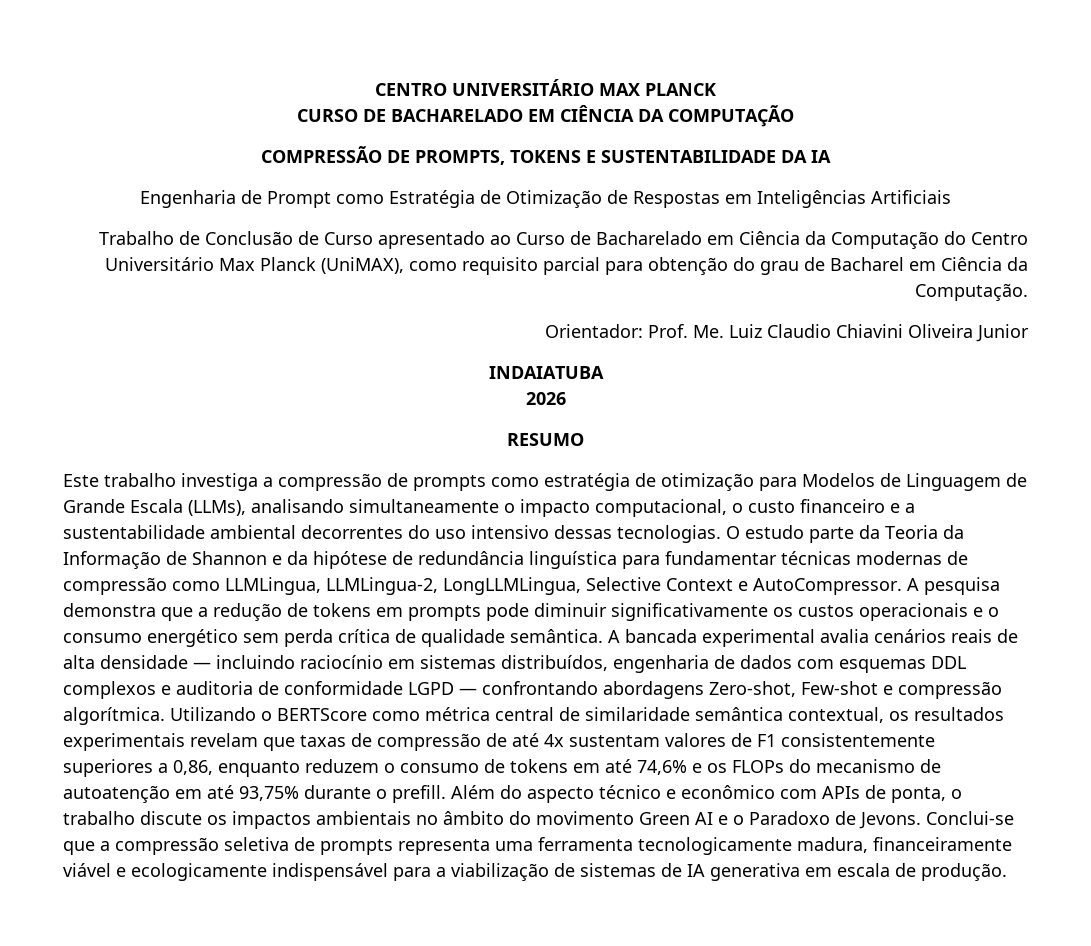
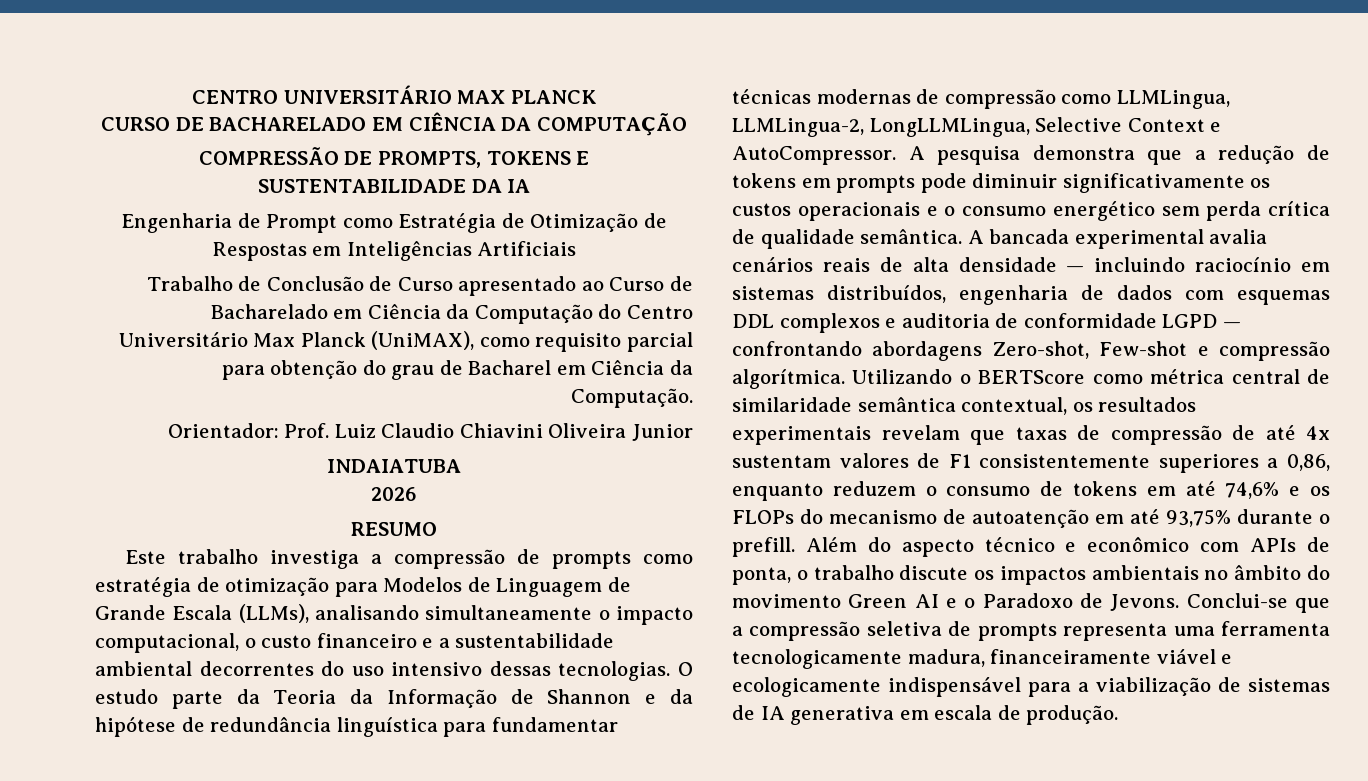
- Orientador: Prof. Me. Luiz Claudio Chiavini Oliveira Junior
+ Orientador: Prof. Luiz Claudio Chiavini Oliveira Junior

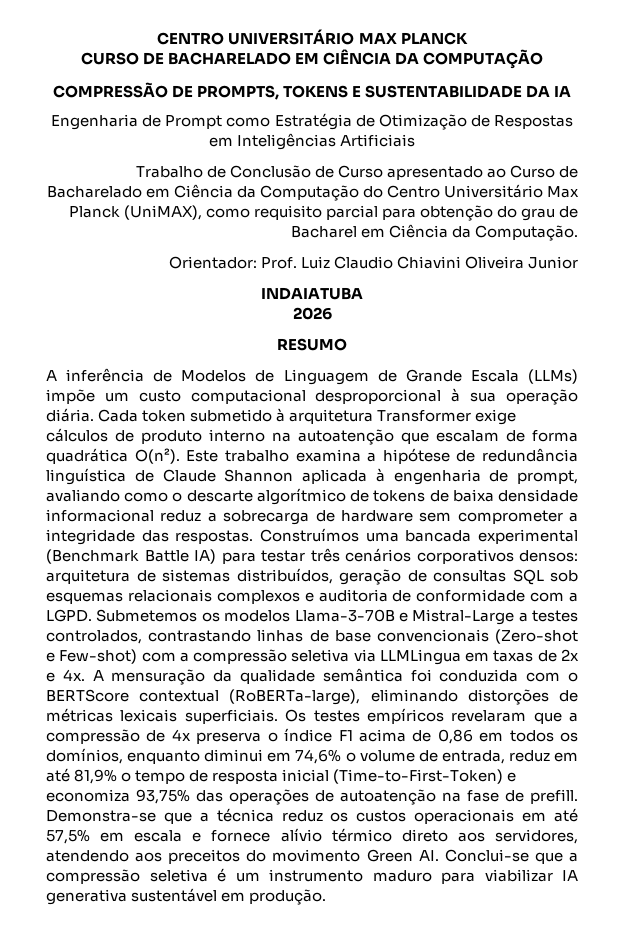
- Este trabalho investiga a compressão de prompts como estratégia de otimização para Modelos de Linguagem de Grande Escala (LLMs), analisando simultaneamente o impacto computacional, o custo financeiro e a sustentabilidade ambiental decorrentes do uso intensivo dessas tecnologias. O estudo parte da Teoria da Informação de Shannon e da hipótese de redundância linguística para fundamentar técnicas modernas de compressão como LLMLingua, LLMLingua-2, LongLLMLingua, Selective Context e AutoCompressor. A pesquisa demonstra que a redução de tokens em prompts pode diminuir significativamente os custos operacionais e o consumo energético sem perda crítica de qualidade semântica. A bancada experimental avalia cenários reais de alta densidade — incluindo raciocínio em sistemas distribuídos, engenharia de dados com esquemas DDL complexos e auditoria de conformidade LGPD — confrontando abordagens Zero-shot, Few-shot e compressão algorítmica. Utilizando o BERTScore como métrica central de similaridade semântica contextual, os resultados experimentais revelam que taxas de compressão de até 4x sustentam valores de F1 consistentemente superiores a 0,86, enquanto reduzem o consumo de tokens em até 74,6% e os FLOPs do mecanismo de autoatenção em até 93,75% durante o prefill. Além do aspecto técnico e econômico com APIs de ponta, o trabalho discute os impactos ambientais no âmbito do movimento Green AI e o Paradoxo de Jevons. Conclui-se que a compressão seletiva de prompts representa uma ferramenta tecnologicamente madura, financeiramente viável e ecologicamente indispensável para a viabilização de sistemas de IA generativa em escala de produção.
+ A inferência de Modelos de Linguagem de Grande Escala (LLMs) impõe um custo computacional desproporcional à sua operação diária. Cada token submetido à arquitetura Transformer exige cálculos de produto interno na autoatenção que escalam de forma quadrática O(n²). Este trabalho examina a hipótese de redundância linguística de Claude Shannon aplicada à engenharia de prompt, avaliando como o descarte algorítmico de tokens de baixa densidade informacional reduz a sobrecarga de hardware sem comprometer a integridade das respostas. Construímos uma bancada experimental (Benchmark Battle IA) para testar três cenários corporativos densos: arquitetura de sistemas distribuídos, geração de consultas SQL sob esquemas relacionais complexos e auditoria de conformidade com a LGPD. Submetemos os modelos Llama-3-70B e Mistral-Large a testes controlados, contrastando linhas de base convencionais (Zero-shot e Few-shot) com a compressão seletiva via LLMLingua em taxas de 2x e 4x. A mensuração da qualidade semântica foi conduzida com o BERTScore contextual (RoBERTa-large), eliminando distorções de métricas lexicais superficiais. Os testes empíricos revelaram que a compressão de 4x preserva o índice F1 acima de 0,86 em todos os domínios, enquanto diminui em 74,6% o volume de entrada, reduz em até 81,9% o tempo de resposta inicial (Time-to-First-Token) e economiza 93,75% das operações de autoatenção na fase de prefill. Demonstra-se que a técnica reduz os custos operacionais em até 57,5% em escala e fornece alívio térmico direto aos servidores, atendendo aos preceitos do movimento Green AI. Conclui-se que a compressão seletiva é um instrumento maduro para viabilizar IA generativa sustentável em produção.

